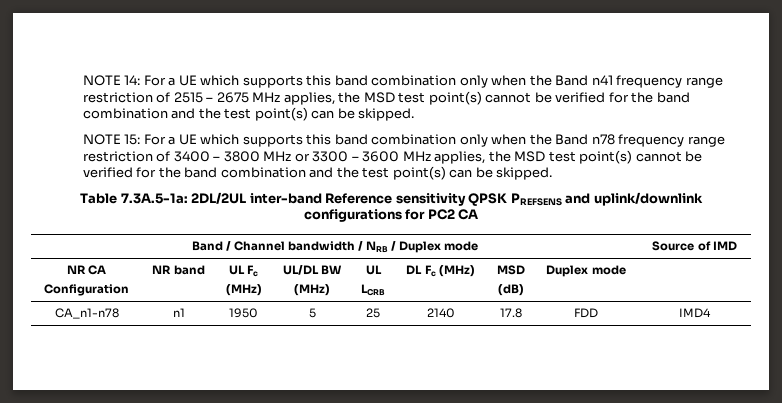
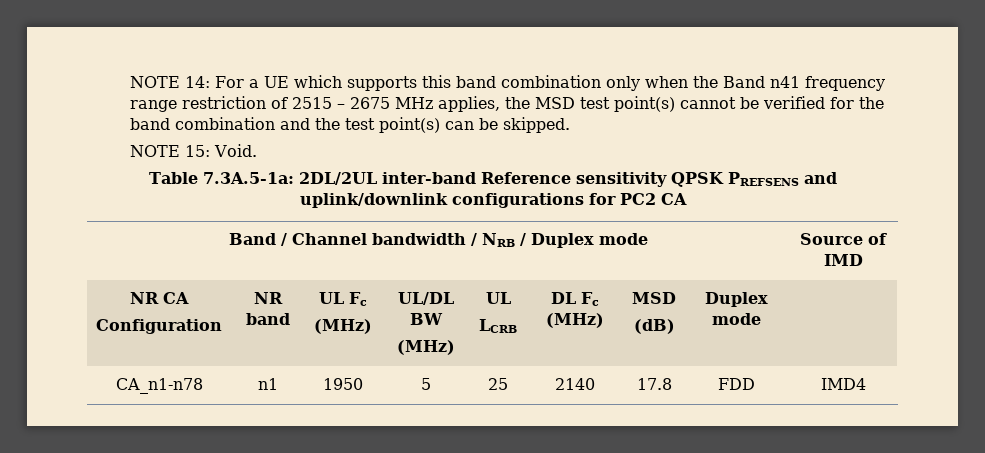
- NOTE 15: For a UE which supports this band combination only when the Band n78 frequency range restriction of 3400 – 3800 MHz or 3300 – 3600 MHz applies, the MSD test point(s) cannot be verified for the band combination and the test point(s) can be skipped.
+ NOTE 15: Void.

